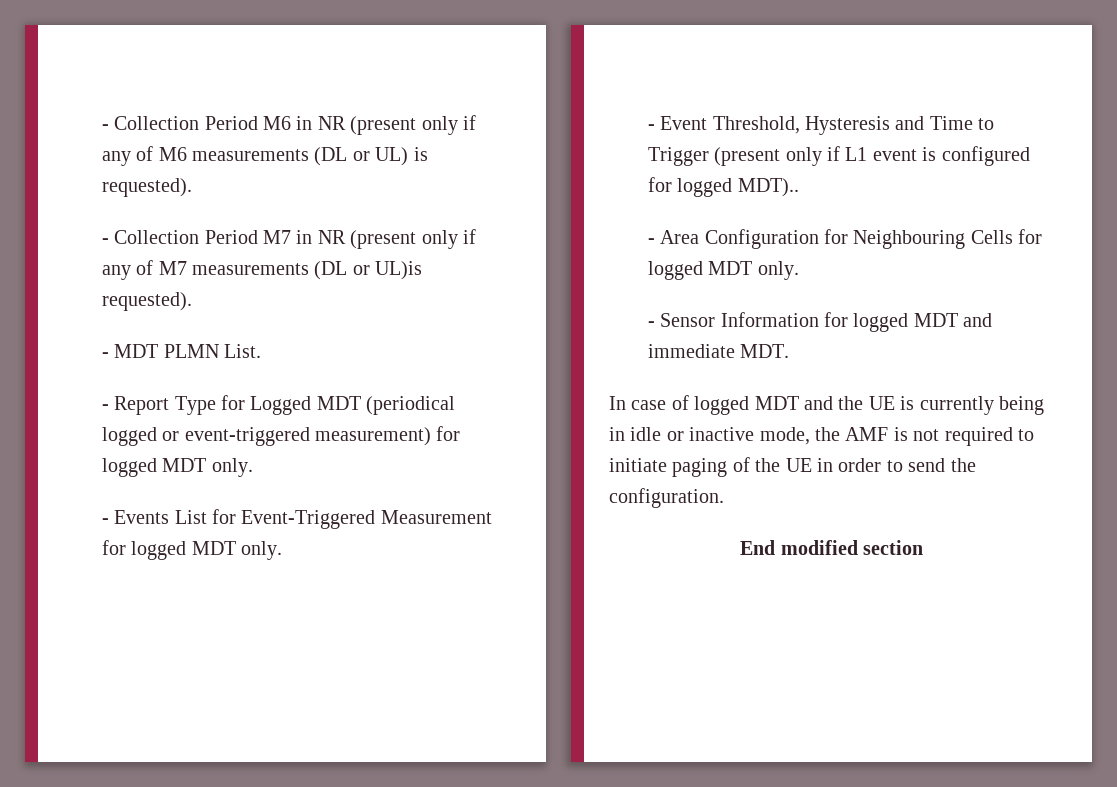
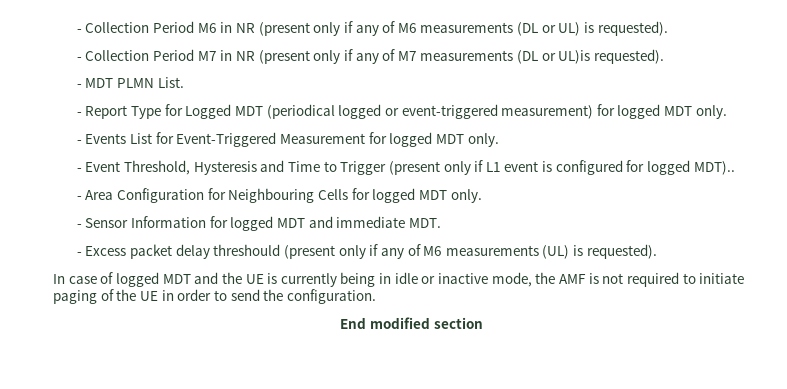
+ - Excess packet delay threshould (present only if any of M6 measurements (UL) is requested).

